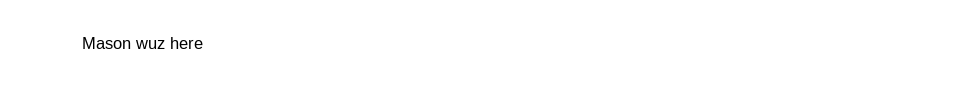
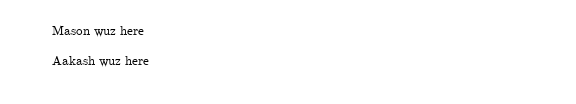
+ Aakash wuz here

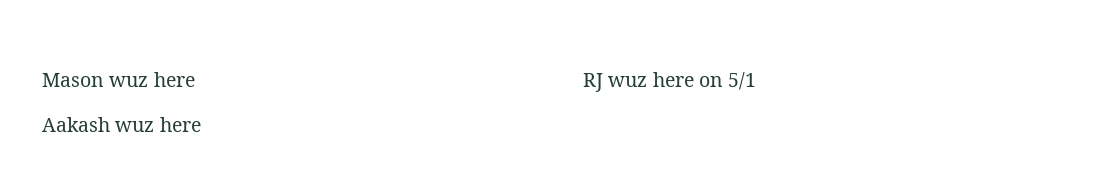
+ RJ wuz here on 5/1

